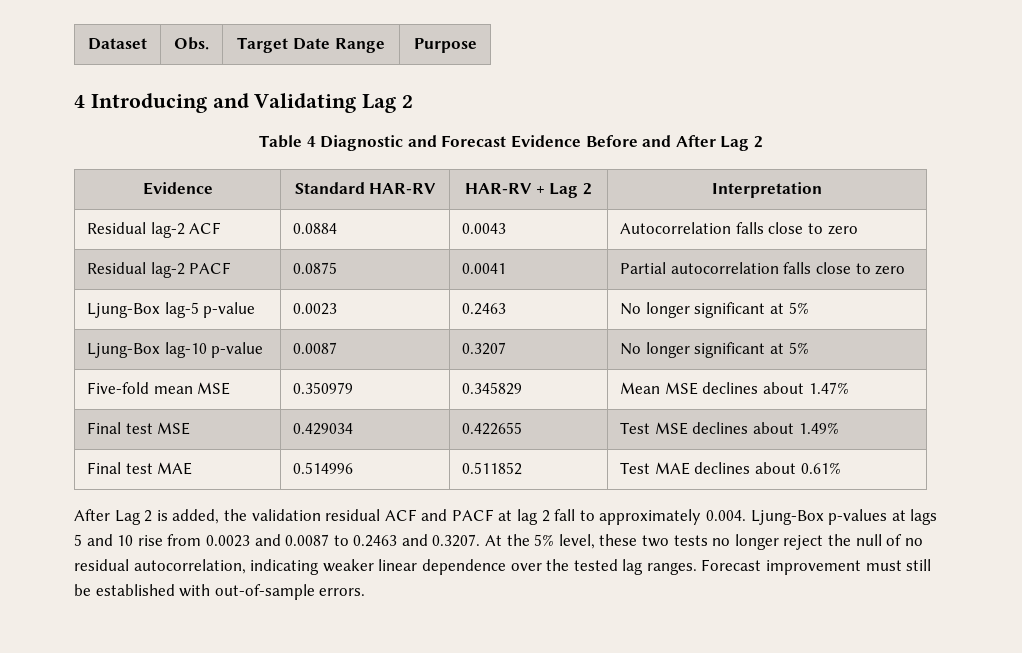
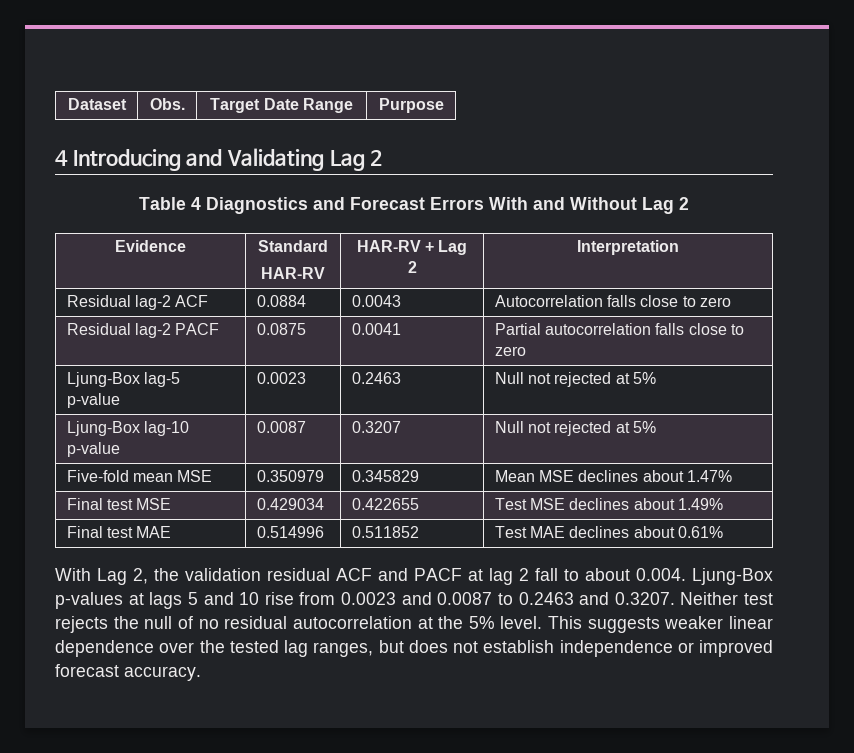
- Table 4 Diagnostic and Forecast Evidence Before and After Lag 2
+ Table 4 Diagnostics and Forecast Errors With and Without Lag 2
- Evidence | Standard HAR-RV | HAR-RV + Lag 2 | Interpretation
+ Evidence | Standard
+ HAR-RV | HAR-RV + Lag 2 | Interpretation
- Ljung-Box lag-5 p-value | 0.0023 | 0.2463 | No longer significant at 5%
+ Ljung-Box lag-5 p-value | 0.0023 | 0.2463 | Null not rejected at 5%
- Ljung-Box lag-10 p-value | 0.0087 | 0.3207 | No longer significant at 5%
+ Ljung-Box lag-10 p-value | 0.0087 | 0.3207 | Null not rejected at 5%
- After Lag 2 is added, the validation residual ACF and PACF at lag 2 fall to approximately 0.004. Ljung-Box p-values at lags 5 and 10 rise from 0.0023 and 0.0087 to 0.2463 and 0.3207. At the 5% level, these two tests no longer reject the null of no residual autocorrelation, indicating weaker linear dependence over the tested lag ranges. Forecast improvement must still be established with out-of-sample errors.
+ With Lag 2, the validation residual ACF and PACF at lag 2 fall to about 0.004. Ljung-Box p-values at lags 5 and 10 rise from 0.0023 and 0.0087 to 0.2463 and 0.3207. Neither test rejects the null of no residual autocorrelation at the 5% level. This suggests weaker linear dependence over the tested lag ranges, but does not establish independence or improved forecast accuracy.

